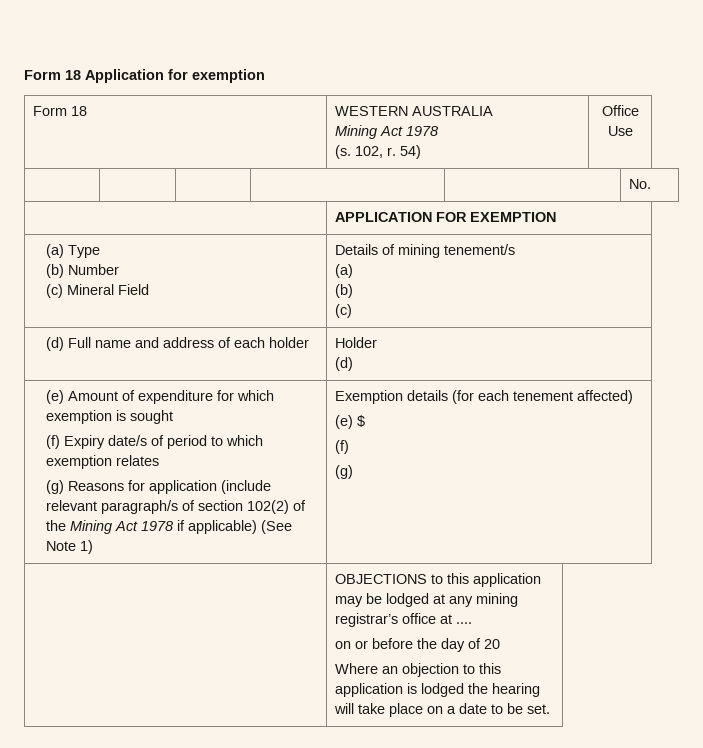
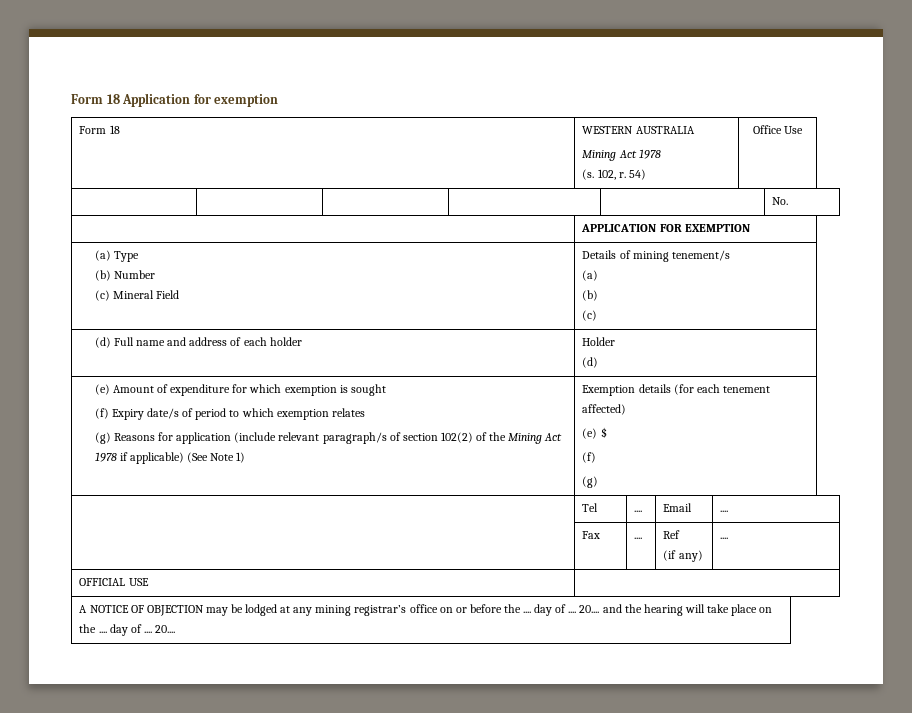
- | OBJECTIONS to this application may be lodged at any mining registrar’s office at ....
- on or before the day of 20
- Where an objection to this application is lodged the hearing will take place on a date to be set.
+ | Tel | .... | Email | ....
+ | Fax | .... | Ref
+ (if any) | ....
+ OFFICIAL USE |
+ A NOTICE OF OBJECTION may be lodged at any mining registrar’s office on or before the .... day of .... 20.... and the hearing will take place on the .... day of .... 20....

